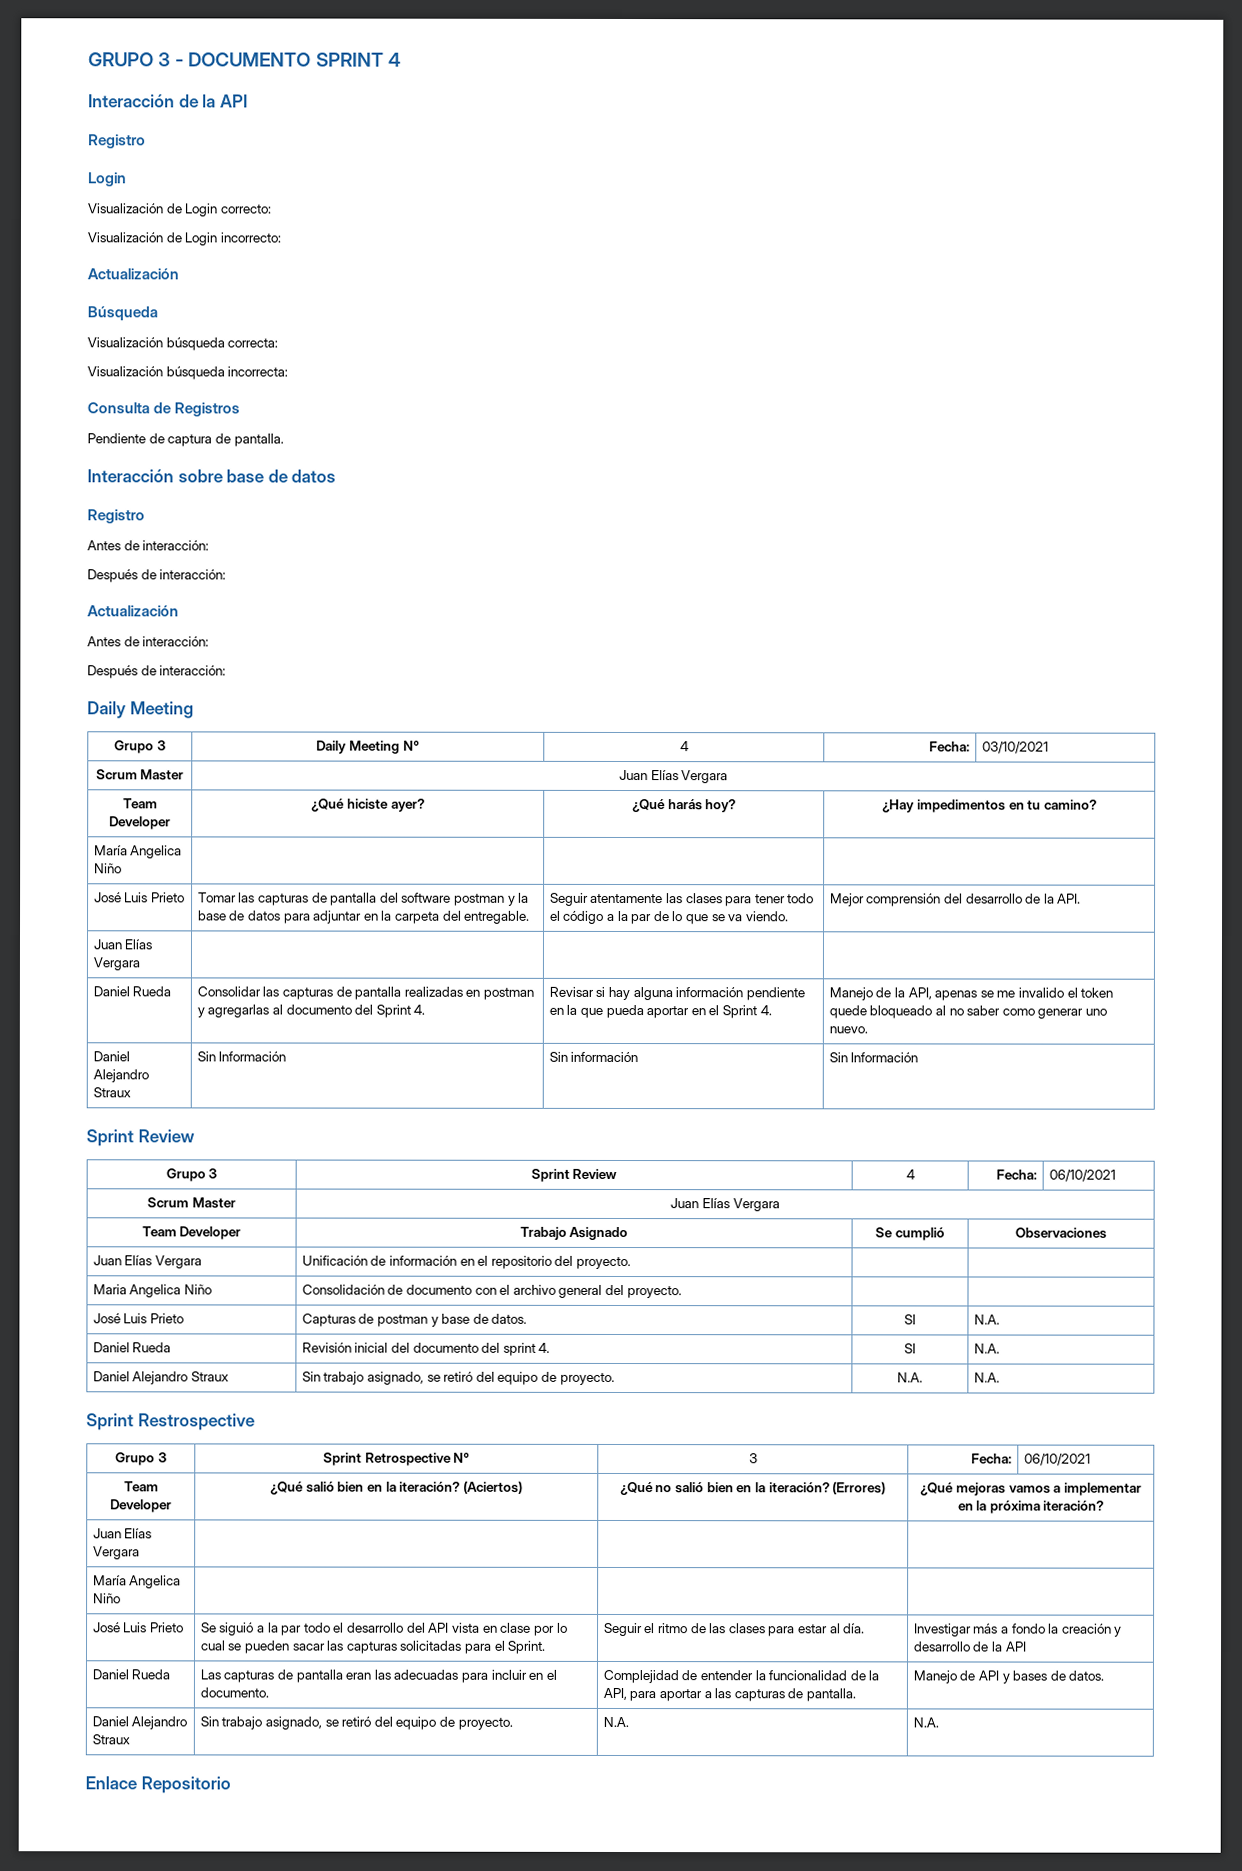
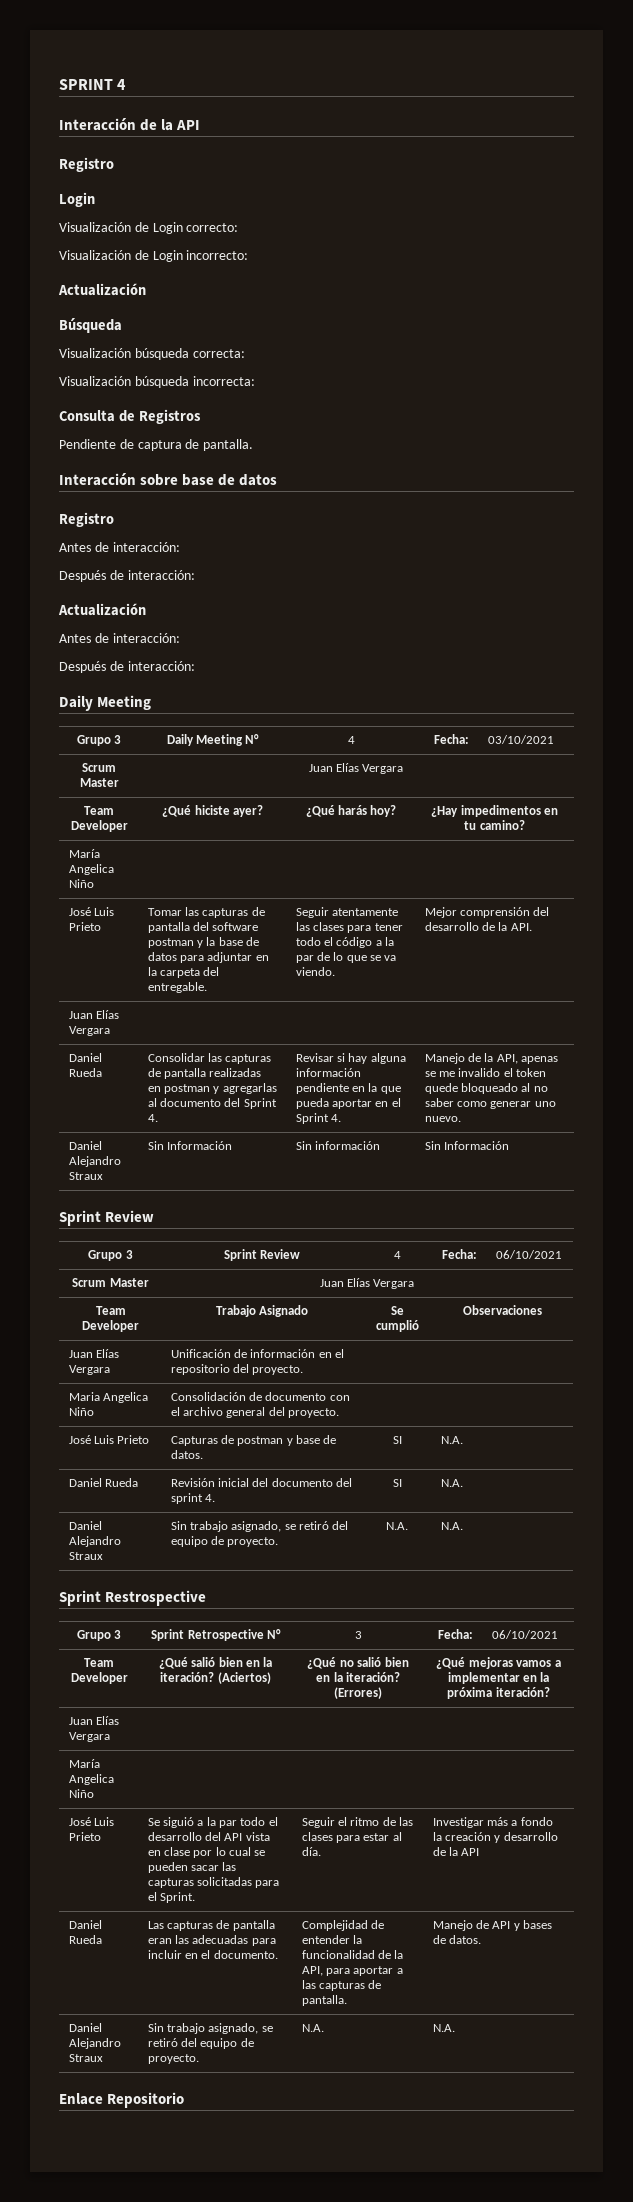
- GRUPO 3 - DOCUMENTO SPRINT 4
+ SPRINT 4

